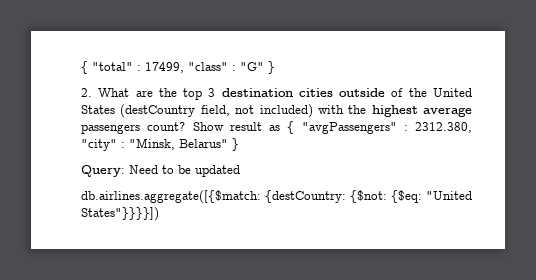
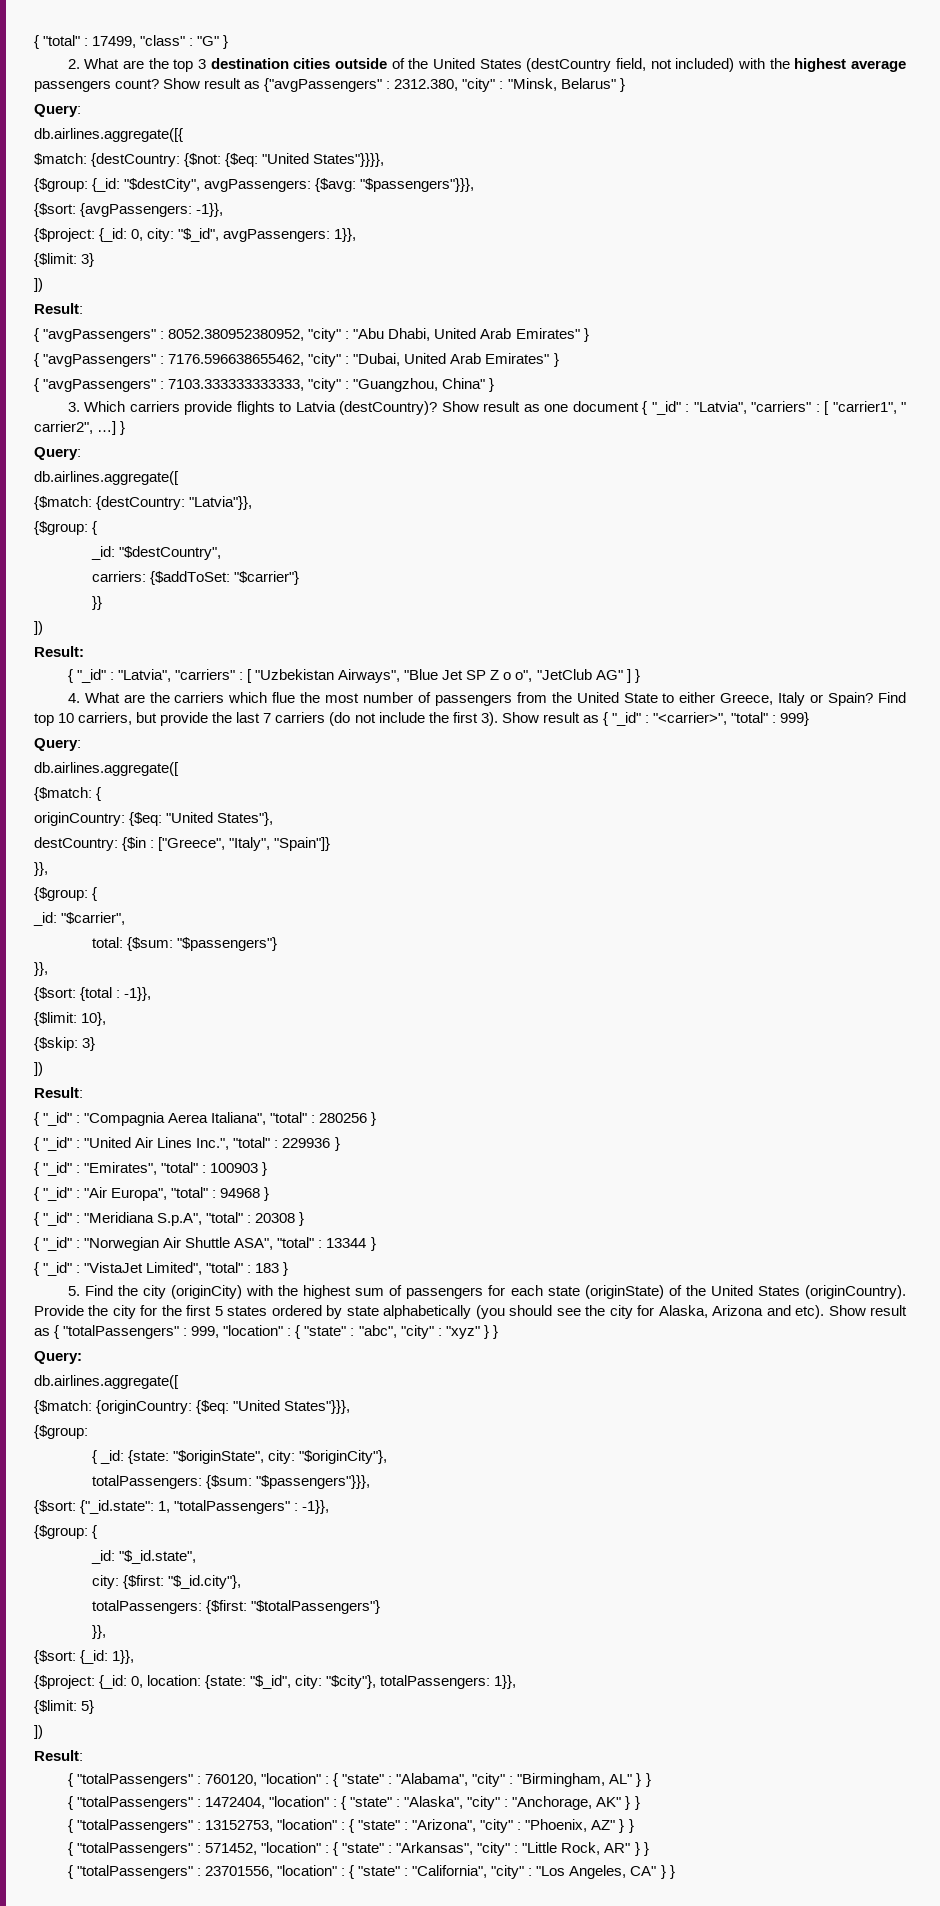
- Show result as { "avgPassengers" : 2312.380, "city" : "Minsk, Belarus" }
- Query: Need to be updated
- db.airlines.aggregate([{$match: {destCountry: {$not: {$eq: "United States"}}}}])
+ Show result as {"avgPassengers" : 2312.380, "city" : "Minsk, Belarus" }
+ Query:
+ db.airlines.aggregate([{
+ $match: {destCountry: {$not: {$eq: "United States"}}}},
+ {$group: {_id: "$destCity", avgPassengers: {$avg: "$passengers"}}},
+ {$sort: {avgPassengers: -1}},
+ {$project: {_id: 0, city: "$_id", avgPassengers: 1}},
+ {$limit: 3}
+ ])
+ Result:
+ { "avgPassengers" : 8052.380952380952, "city" : "Abu Dhabi, United Arab Emirates" }
+ { "avgPassengers" : 7176.596638655462, "city" : "Dubai, United Arab Emirates" }
+ { "avgPassengers" : 7103.333333333333, "city" : "Guangzhou, China" }
+ 3. Which carriers provide flights to Latvia (destCountry)? Show result as one document { "_id" : "Latvia", "carriers" : [ "carrier1", " carrier2", …] }
+ Query:
+ db.airlines.aggregate([
+ {$match: {destCountry: "Latvia"}},
+ {$group: {
+ _id: "$destCountry",
+ carriers: {$addToSet: "$carrier"}
+ }}
+ ])
+ Result:
+ { "_id" : "Latvia", "carriers" : [ "Uzbekistan Airways", "Blue Jet SP Z o o", "JetClub AG" ] }
+ 4. What are the carriers which flue the most number of passengers from the United State to either Greece, Italy or Spain? Find top 10 carriers, but provide the last 7 carriers (do not include the first 3). Show result as { "_id" : "<carrier>", "total" : 999}
+ Query:
+ db.airlines.aggregate([
+ {$match: {
+ originCountry: {$eq: "United States"},
+ destCountry: {$in : ["Greece", "Italy", "Spain"]}
+ }},
+ {$group: {
+ _id: "$carrier",
+ total: {$sum: "$passengers"}
+ }},
+ {$sort: {total : -1}},
+ {$limit: 10},
+ {$skip: 3}
+ ])
+ Result:
+ { "_id" : "Compagnia Aerea Italiana", "total" : 280256 }
+ { "_id" : "United Air Lines Inc.", "total" : 229936 }
+ { "_id" : "Emirates", "total" : 100903 }
+ { "_id" : "Air Europa", "total" : 94968 }
+ { "_id" : "Meridiana S.p.A", "total" : 20308 }
+ { "_id" : "Norwegian Air Shuttle ASA", "total" : 13344 }
+ { "_id" : "VistaJet Limited", "total" : 183 }
+ 5. Find the city (originCity) with the highest sum of passengers for each state (originState) of the United States (originCountry). Provide the city for the first 5 states ordered by state alphabetically (you should see the city for Alaska, Arizona and etc). Show result as { "totalPassengers" : 999, "location" : { "state" : "abc", "city" : "xyz" } }
+ Query:
+ db.airlines.aggregate([
+ {$match: {originCountry: {$eq: "United States"}}},
+ {$group:
+ { _id: {state: "$originState", city: "$originCity"},
+ totalPassengers: {$sum: "$passengers"}}},
+ {$sort: {"_id.state": 1, "totalPassengers" : -1}},
+ {$group: {
+ _id: "$_id.state",
+ city: {$first: "$_id.city"},
+ totalPassengers: {$first: "$totalPassengers"}
+ }},
+ {$sort: {_id: 1}},
+ {$project: {_id: 0, location: {state: "$_id", city: "$city"}, totalPassengers: 1}},
+ {$limit: 5}
+ ])
+ Result:
+ { "totalPassengers" : 760120, "location" : { "state" : "Alabama", "city" : "Birmingham, AL" } }
+ { "totalPassengers" : 1472404, "location" : { "state" : "Alaska", "city" : "Anchorage, AK" } }
+ { "totalPassengers" : 13152753, "location" : { "state" : "Arizona", "city" : "Phoenix, AZ" } }
+ { "totalPassengers" : 571452, "location" : { "state" : "Arkansas", "city" : "Little Rock, AR" } }
+ { "totalPassengers" : 23701556, "location" : { "state" : "California", "city" : "Los Angeles, CA" } }

